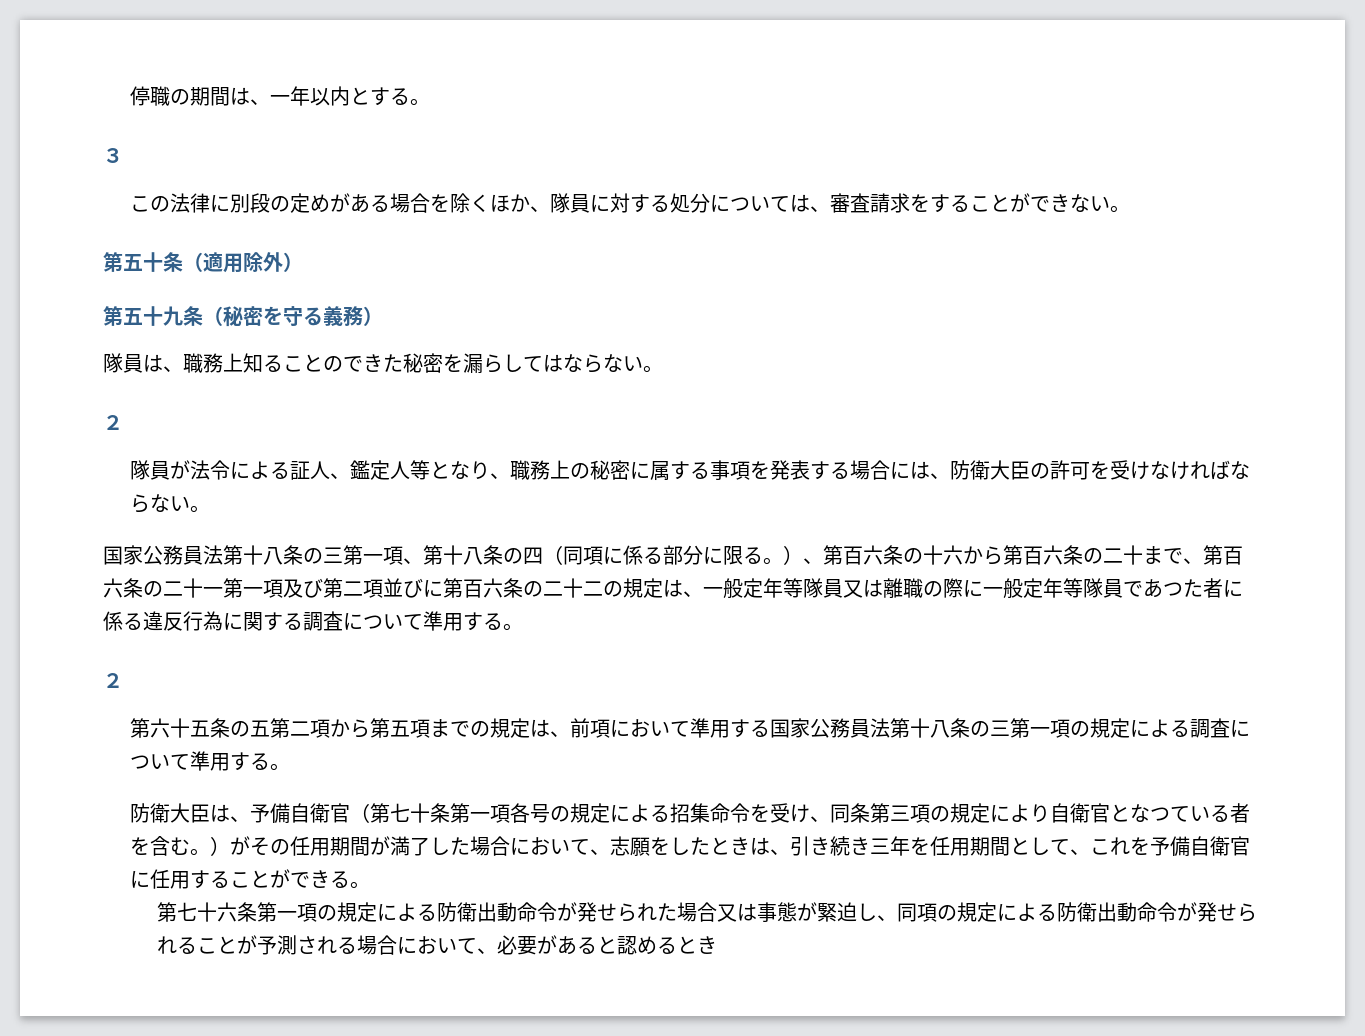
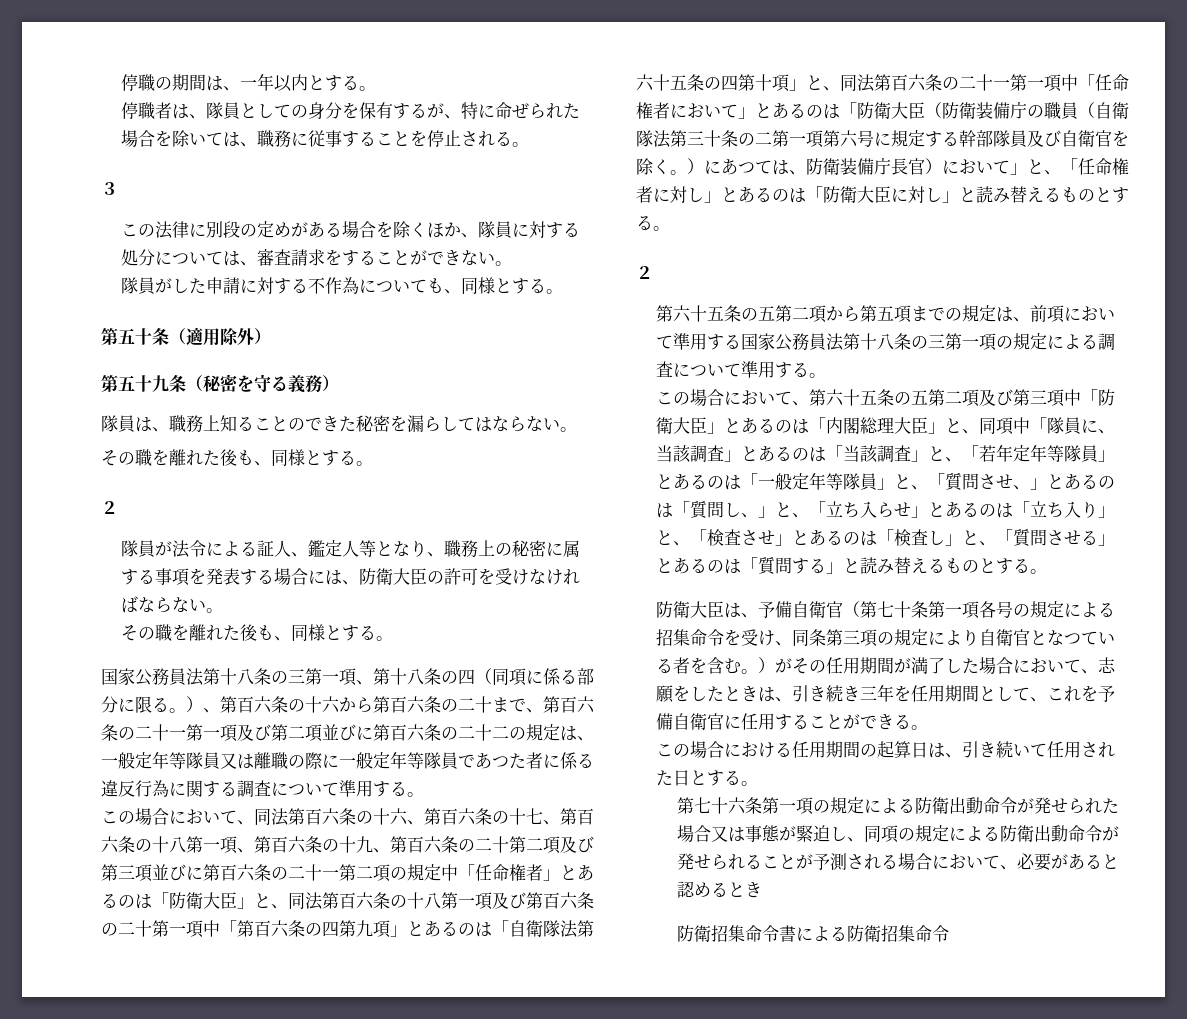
+ 停職者は、隊員としての身分を保有するが、特に命ぜられた場合を除いては、職務に従事することを停止される。
+ 隊員がした申請に対する不作為についても、同様とする。
  隊員は、職務上知ることのできた秘密を漏らしてはならない。
+ その職を離れた後も、同様とする。
  隊員が法令による証人、鑑定人等となり、職務上の秘密に属する事項を発表する場合には、防衛大臣の許可を受けなければならない。
+ その職を離れた後も、同様とする。
+ この場合において、同法第百六条の十六、第百六条の十七、第百六条の十八第一項、第百六条の十九、第百六条の二十第二項及び第三項並びに第百六条の二十一第二項の規定中「任命権者」とあるのは「防衛大臣」と、同法第百六条の十八第一項及び第百六条の二十第一項中「第百六条の四第九項」とあるのは「自衛隊法第六十五条の四第十項」と、同法第百六条の二十一第一項中「任命権者において」とあるのは「防衛大臣（防衛装備庁の職員（自衛隊法第三十条の二第一項第六号に規定する幹部隊員及び自衛官を除く。）にあつては、防衛装備庁長官）において」と、「任命権者に対し」とあるのは「防衛大臣に対し」と読み替えるものとする。
+ この場合において、第六十五条の五第二項及び第三項中「防衛大臣」とあるのは「内閣総理大臣」と、同項中「隊員に、当該調査」とあるのは「当該調査」と、「若年定年等隊員」とあるのは「一般定年等隊員」と、「質問させ、」とあるのは「質問し、」と、「立ち入らせ」とあるのは「立ち入り」と、「検査させ」とあるのは「検査し」と、「質問させる」とあるのは「質問する」と読み替えるものとする。
+ この場合における任用期間の起算日は、引き続いて任用された日とする。
+ 防衛招集命令書による防衛招集命令

